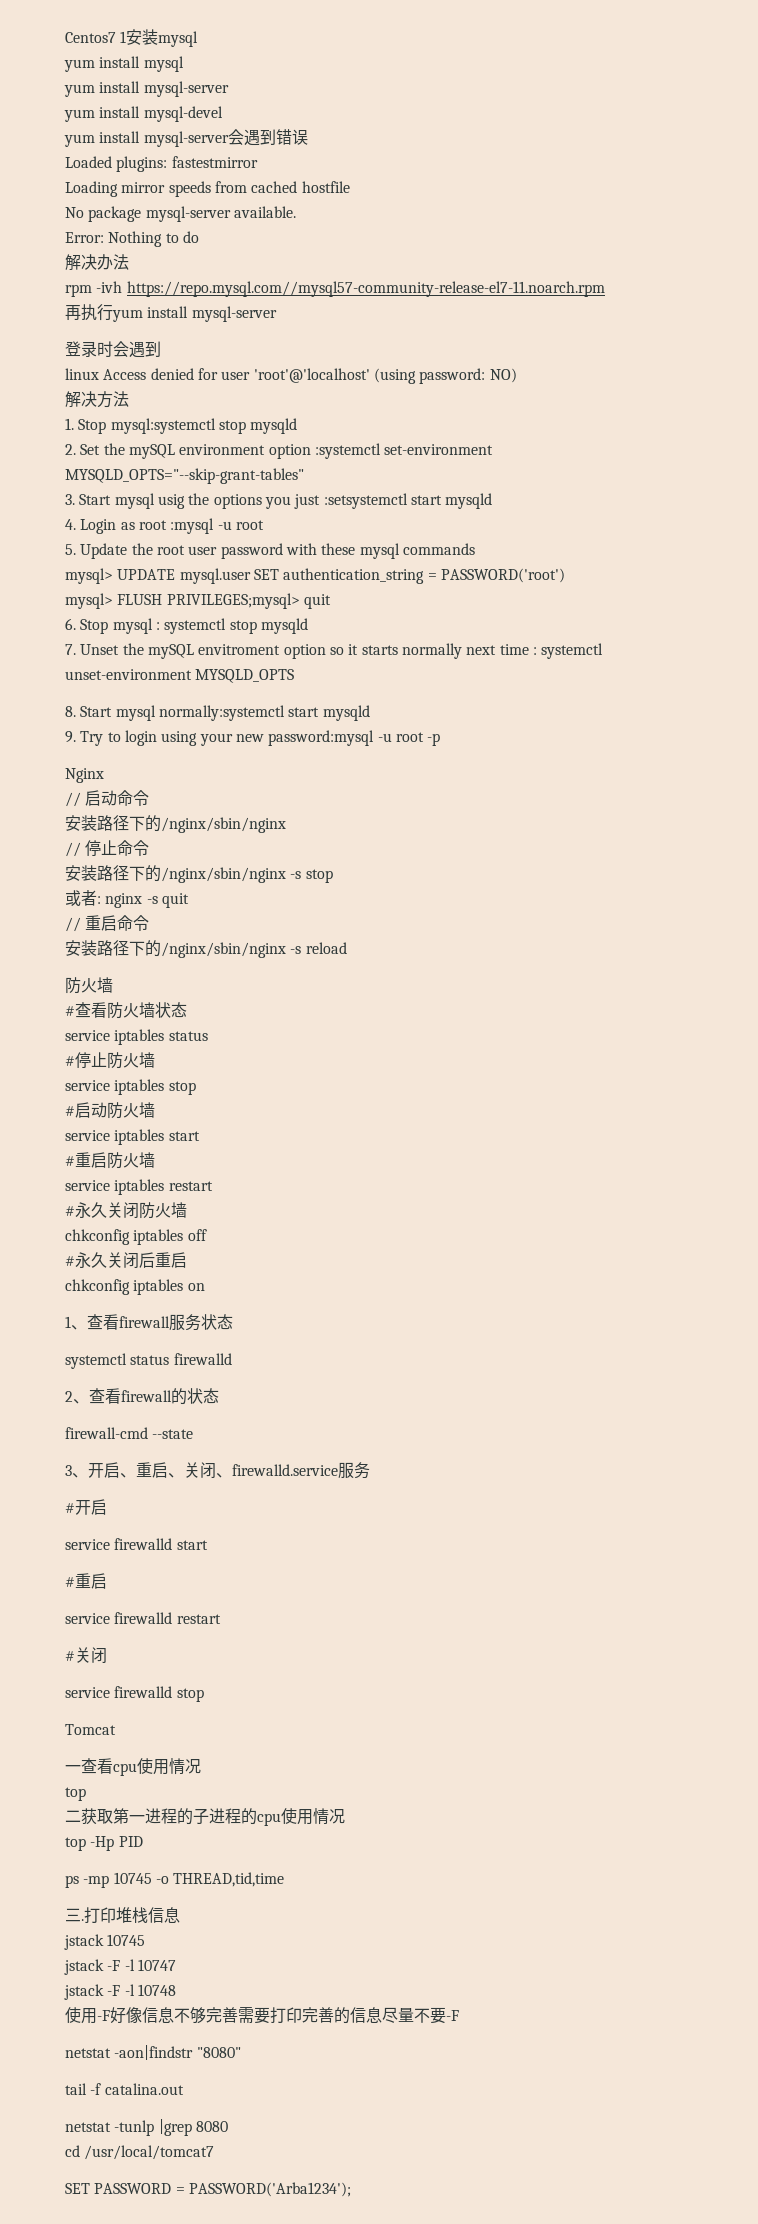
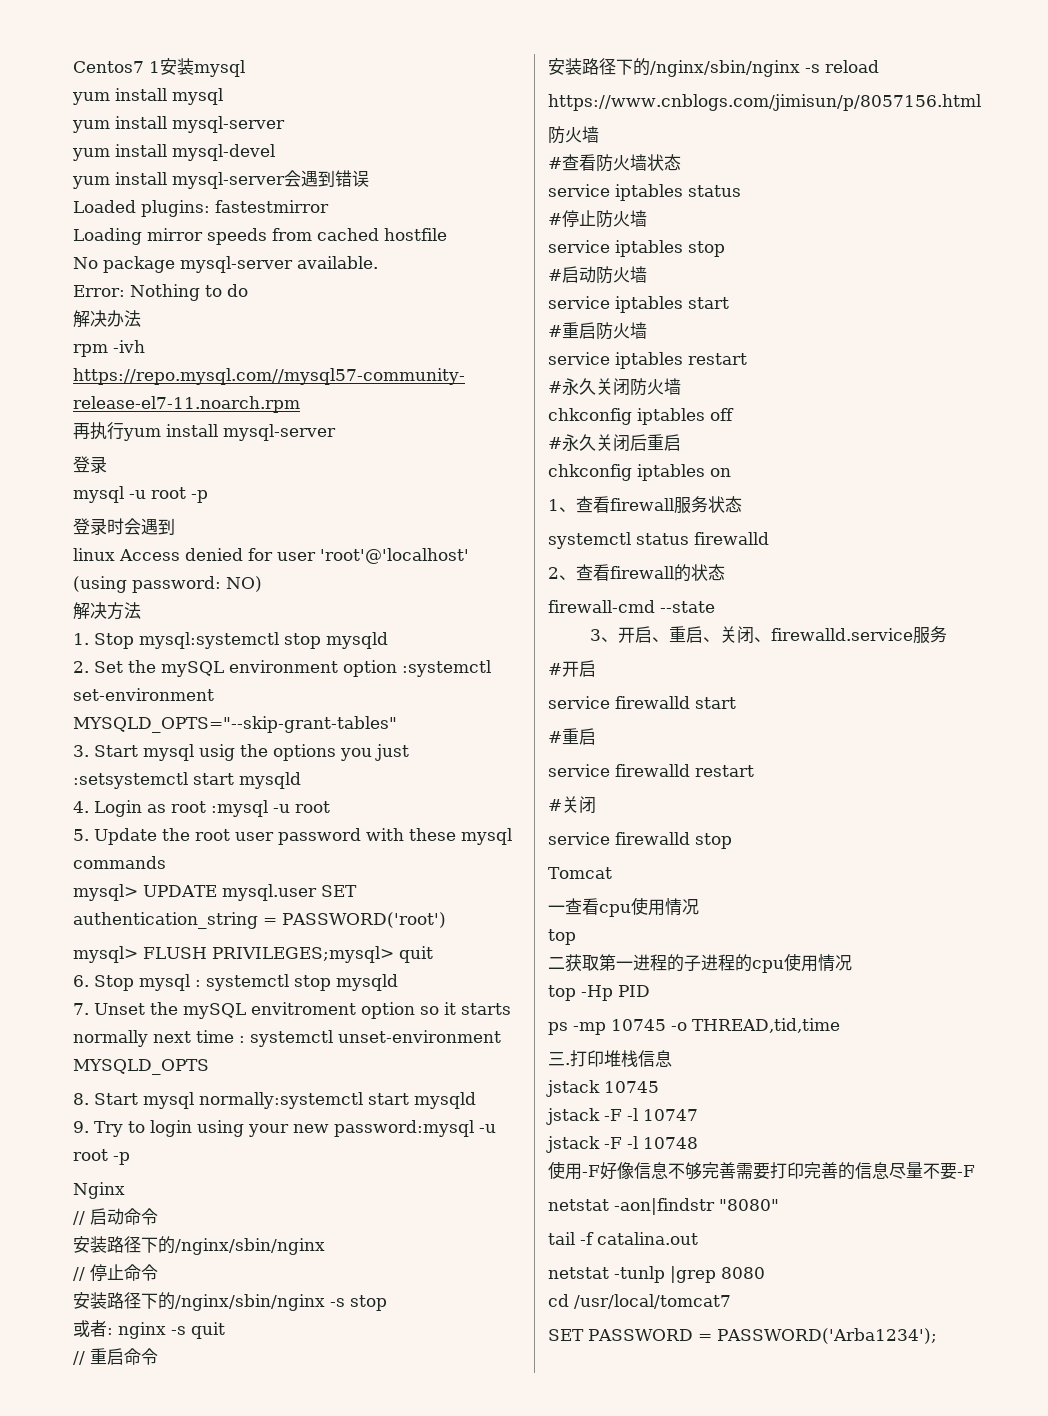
  再执行yum install mysql-server
+ 登录
+ mysql -u root -p
+ https://www.cnblogs.com/jimisun/p/8057156.html

